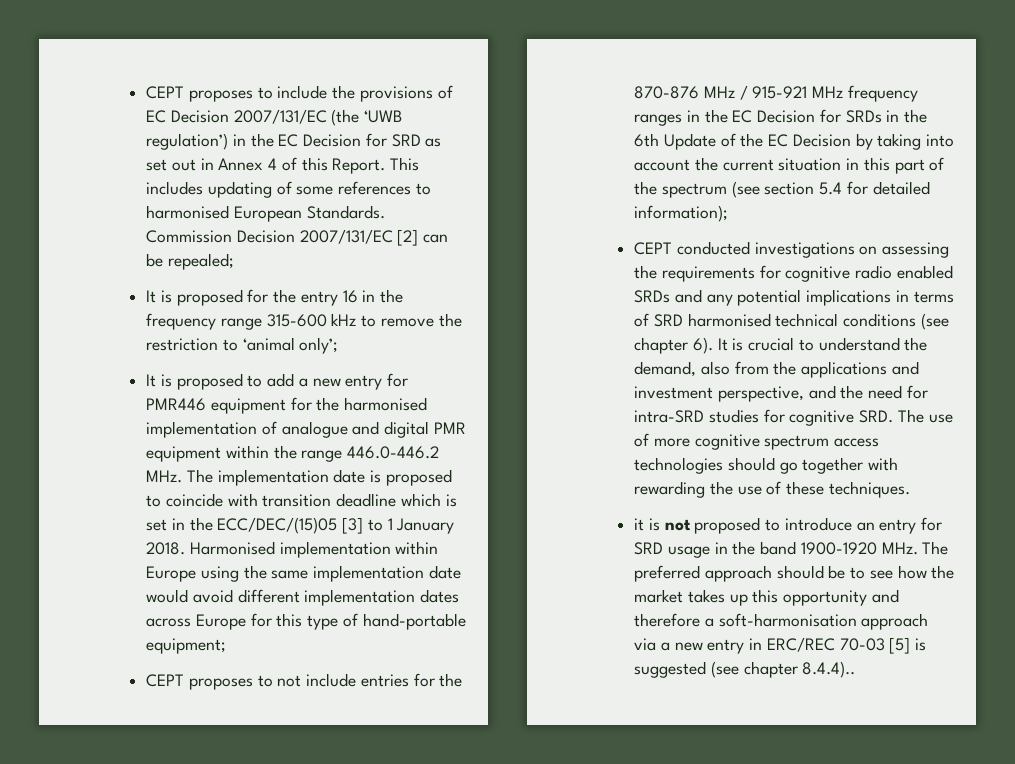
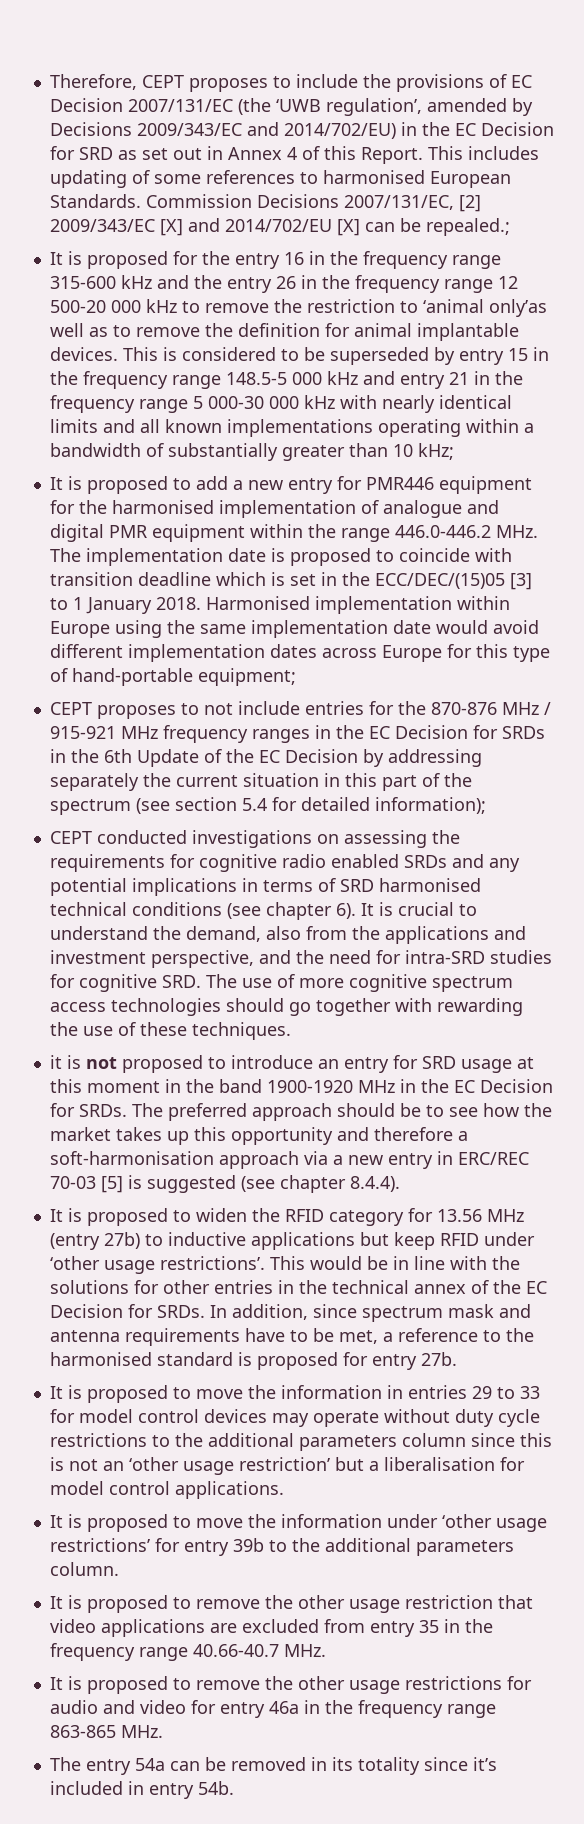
- CEPT proposes to include the provisions of EC Decision 2007/131/EC (the ‘UWB regulation’) in the EC Decision for SRD as set out in Annex 4 of this Report.
+ Therefore, CEPT proposes to include the provisions of EC Decision 2007/131/EC (the ‘UWB regulation’, amended by Decisions 2009/343/EC and 2014/702/EU) in the EC Decision for SRD as set out in Annex 4 of this Report.
- Commission Decision 2007/131/EC [2] can be repealed;
+ Commission Decisions 2007/131/EC, [2] 2009/343/EC [X] and 2014/702/EU [X] can be repealed.;
- It is proposed for the entry 16 in the frequency range 315-600 kHz to remove the restriction to ‘animal only’;
+ It is proposed for the entry 16 in the frequency range 315-600 kHz and the entry 26 in the frequency range 12 500-20 000 kHz to remove the restriction to ‘animal only’as well as to remove the definition for animal implantable devices. This is considered to be superseded by entry 15 in the frequency range 148.5-5 000 kHz and entry 21 in the frequency range 5 000-30 000 kHz with nearly identical limits and all known implementations operating within a bandwidth of substantially greater than 10 kHz;
- CEPT proposes to not include entries for the 870-876 MHz / 915-921 MHz frequency ranges in the EC Decision for SRDs in the 6th Update of the EC Decision by taking into account the current situation in this part of the spectrum (see section 5.4 for detailed information);
+ CEPT proposes to not include entries for the 870-876 MHz / 915-921 MHz frequency ranges in the EC Decision for SRDs in the 6th Update of the EC Decision by addressing separately the current situation in this part of the spectrum (see section 5.4 for detailed information);
- it is not proposed to introduce an entry for SRD usage in the band 1900-1920 MHz. The preferred approach should be to see how the market takes up this opportunity and therefore a soft-harmonisation approach via a new entry in ERC/REC 70-03 [5] is suggested (see chapter 8.4.4)..
+ it is not proposed to introduce an entry for SRD usage at this moment in the band 1900-1920 MHz in the EC Decision for SRDs. The preferred approach should be to see how the market takes up this opportunity and therefore a soft-harmonisation approach via a new entry in ERC/REC 70-03 [5] is suggested (see chapter 8.4.4).
+ It is proposed to widen the RFID category for 13.56 MHz (entry 27b) to inductive applications but keep RFID under ‘other usage restrictions’. This would be in line with the solutions for other entries in the technical annex of the EC Decision for SRDs. In addition, since spectrum mask and antenna requirements have to be met, a reference to the harmonised standard is proposed for entry 27b.
+ It is proposed to move the information in entries 29 to 33 for model control devices may operate without duty cycle restrictions to the additional parameters column since this is not an ‘other usage restriction’ but a liberalisation for model control applications.
+ It is proposed to move the information under ‘other usage restrictions’ for entry 39b to the additional parameters column.
+ It is proposed to remove the other usage restriction that video applications are excluded from entry 35 in the frequency range 40.66-40.7 MHz.
+ It is proposed to remove the other usage restrictions for audio and video for entry 46a in the frequency range 863-865 MHz.
+ The entry 54a can be removed in its totality since it’s included in entry 54b.

